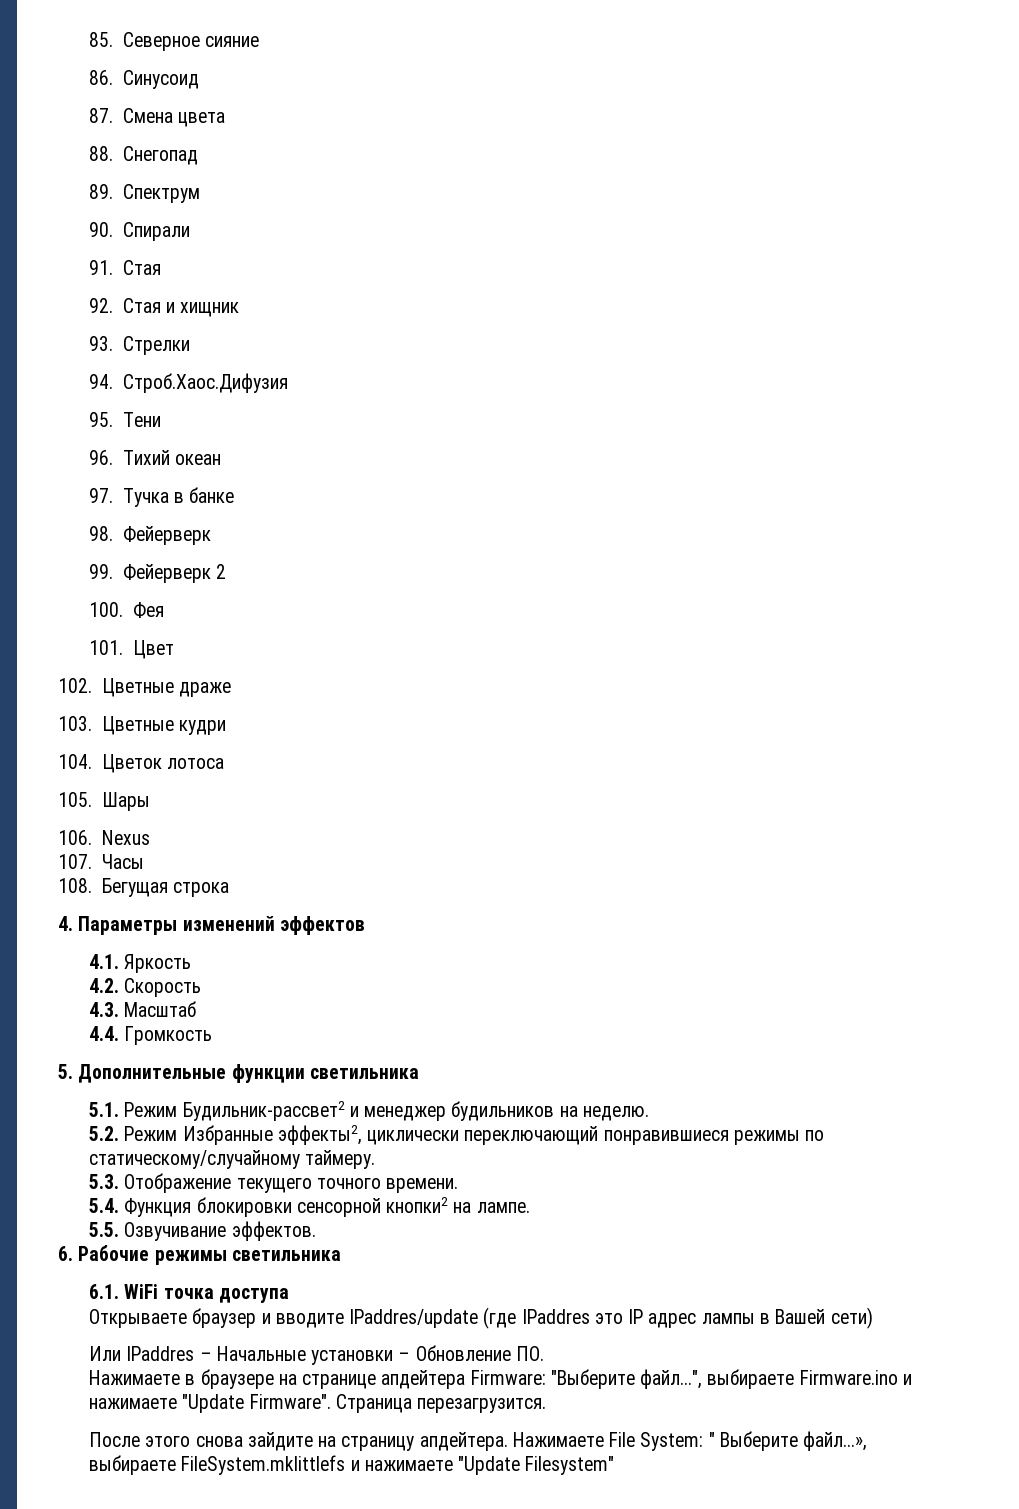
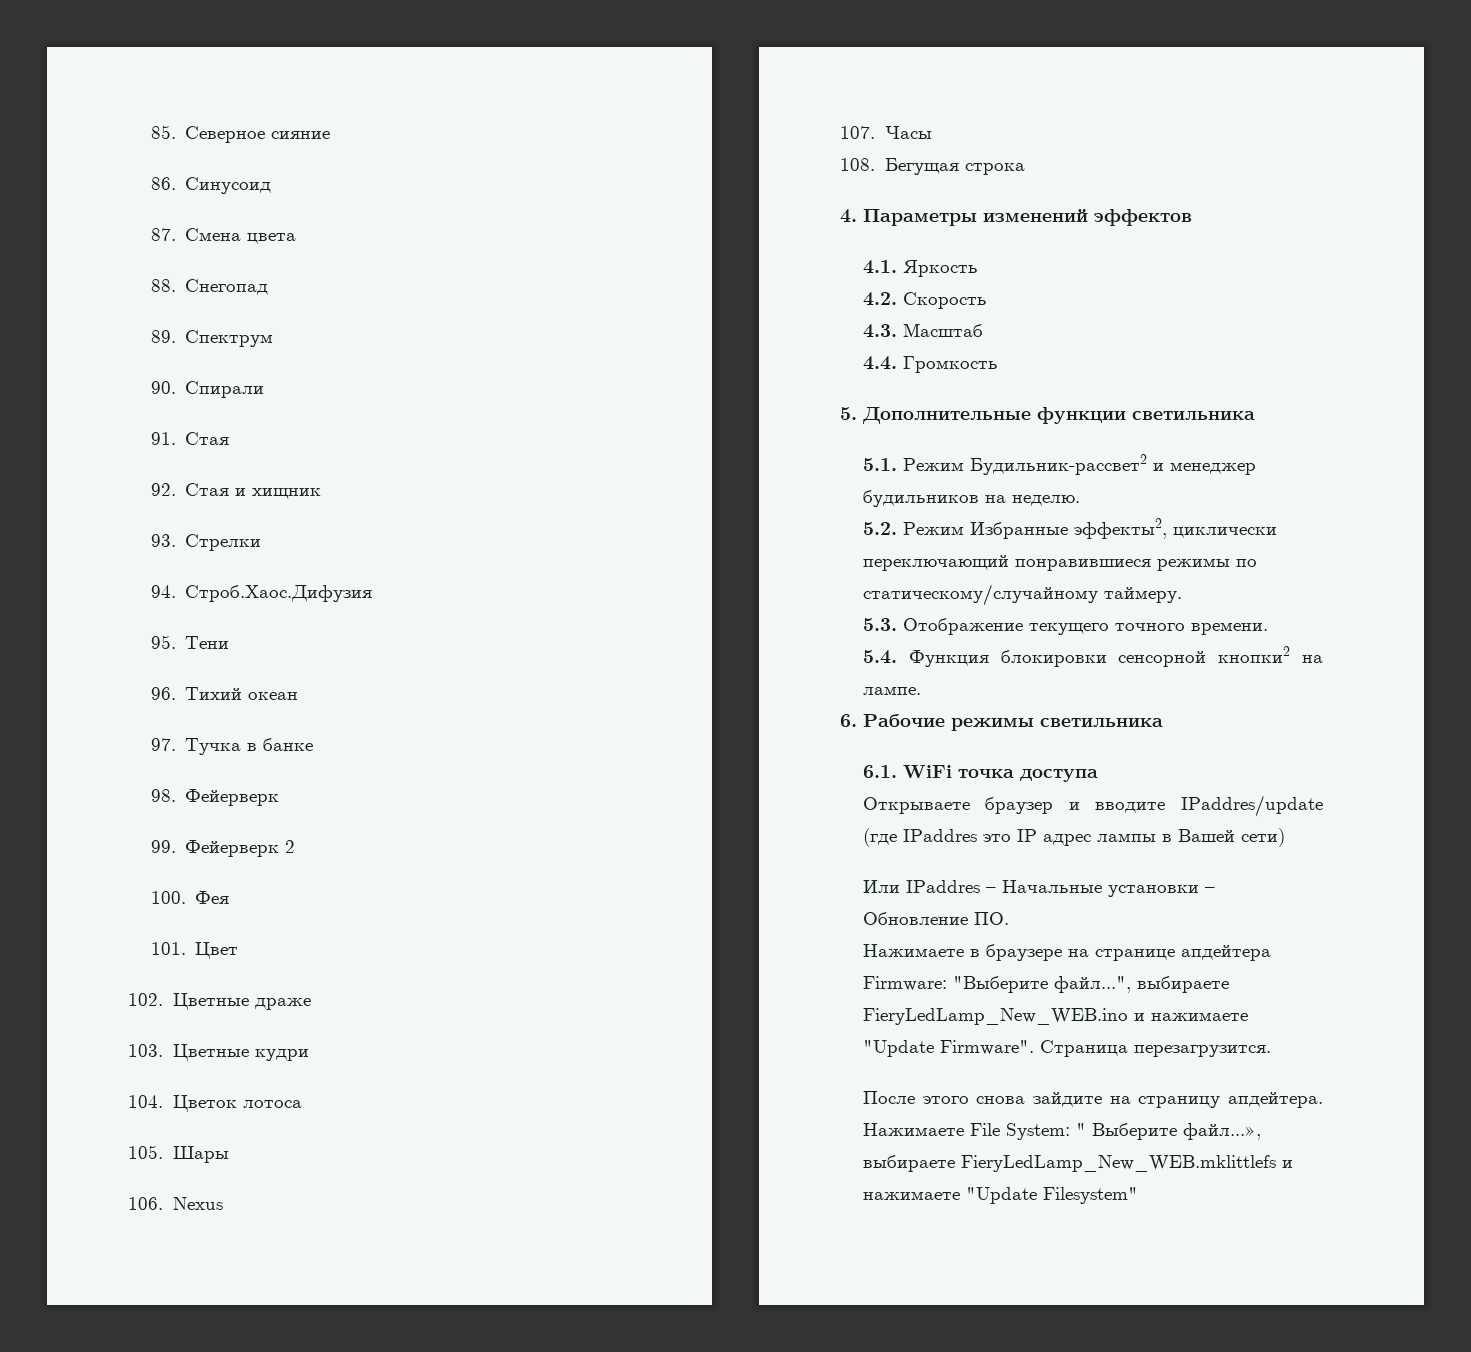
- 5.5. Озвучивание эффектов.
- Нажимаете в браузере на странице апдейтера Firmware: "Выберите файл...", выбираете Firmware.ino и нажимаете "Update Firmware".
+ Нажимаете в браузере на странице апдейтера Firmware: "Выберите файл...", выбираете FieryLedLamp_New_WEB.ino и нажимаете "Update Firmware".
- Нажимаете File System: " Выберите файл...», выбираете FileSystem.mklittlefs и нажимаете "Update Filesystem"
+ Нажимаете File System: " Выберите файл...», выбираете FieryLedLamp_New_WEB.mklittlefs и нажимаете "Update Filesystem"

